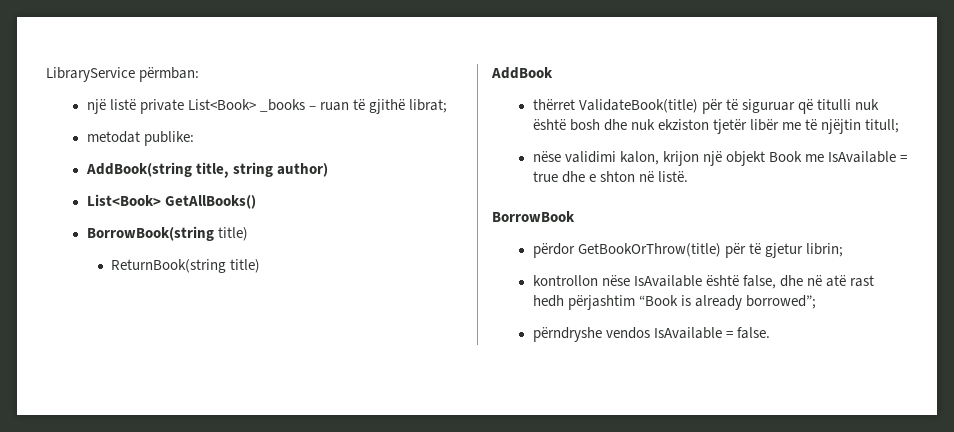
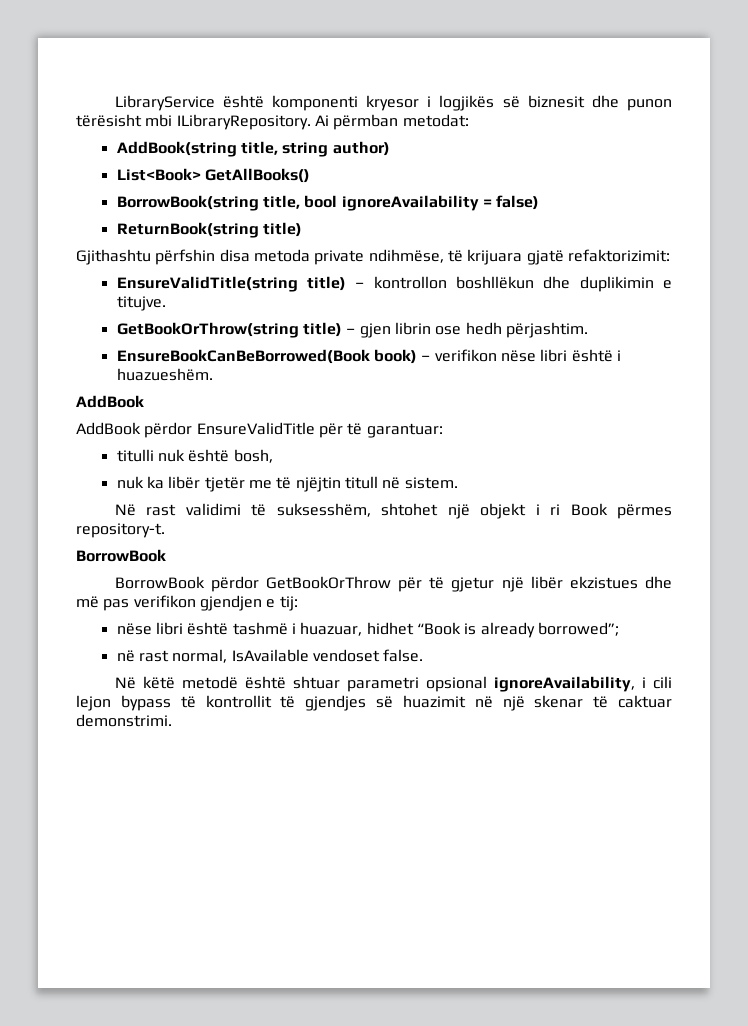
- LibraryService përmban:
- një listë private List<Book> _books – ruan të gjithë librat;
- metodat publike:
+ LibraryService është komponenti kryesor i logjikës së biznesit dhe punon tërësisht mbi ILibraryRepository. Ai përmban metodat:
- BorrowBook(string title)
+ BorrowBook(string title, bool ignoreAvailability = false)
  ReturnBook(string title)
+ Gjithashtu përfshin disa metoda private ndihmëse, të krijuara gjatë refaktorizimit:
+ EnsureValidTitle(string title) – kontrollon boshllëkun dhe duplikimin e titujve.
+ GetBookOrThrow(string title) – gjen librin ose hedh përjashtim.
+ EnsureBookCanBeBorrowed(Book book) – verifikon nëse libri është i huazueshëm.
  AddBook
- thërret ValidateBook(title) për të siguruar që titulli nuk është bosh dhe nuk ekziston tjetër libër me të njëjtin titull;
- nëse validimi kalon, krijon një objekt Book me IsAvailable = true dhe e shton në listë.
+ AddBook përdor EnsureValidTitle për të garantuar:
+ titulli nuk është bosh,
+ nuk ka libër tjetër me të njëjtin titull në sistem.
+ Në rast validimi të suksesshëm, shtohet një objekt i ri Book përmes repository-t.
  BorrowBook
- përdor GetBookOrThrow(title) për të gjetur librin;
- kontrollon nëse IsAvailable është false, dhe në atë rast hedh përjashtim “Book is already borrowed”;
- përndryshe vendos IsAvailable = false.
+ BorrowBook përdor GetBookOrThrow për të gjetur një libër ekzistues dhe më pas verifikon gjendjen e tij:
+ nëse libri është tashmë i huazuar, hidhet “Book is already borrowed”;
+ në rast normal, IsAvailable vendoset false.
+ Në këtë metodë është shtuar parametri opsional ignoreAvailability, i cili lejon bypass të kontrollit të gjendjes së huazimit në një skenar të caktuar demonstrimi.

